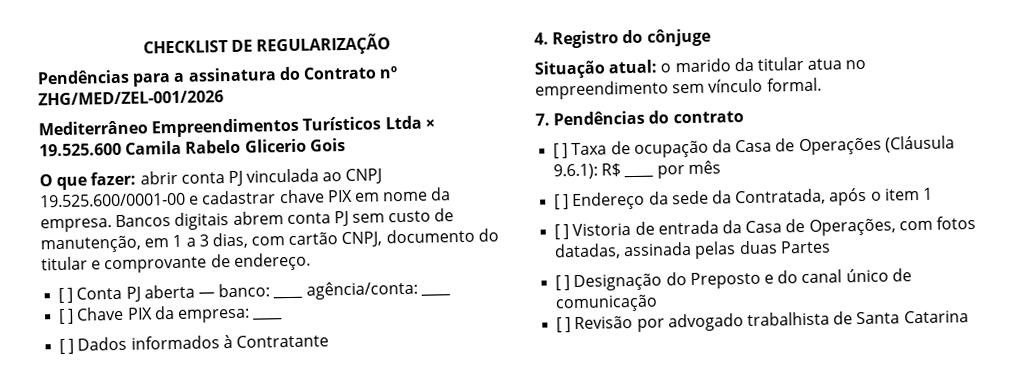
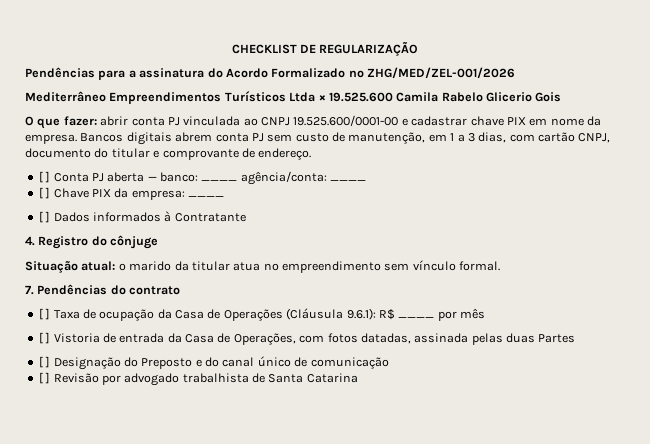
- Pendências para a assinatura do Contrato nº ZHG/MED/ZEL-001/2026
+ Pendências para a assinatura do Acordo Formalizado nº ZHG/MED/ZEL-001/2026
- [ ] Endereço da sede da Contratada, após o item 1

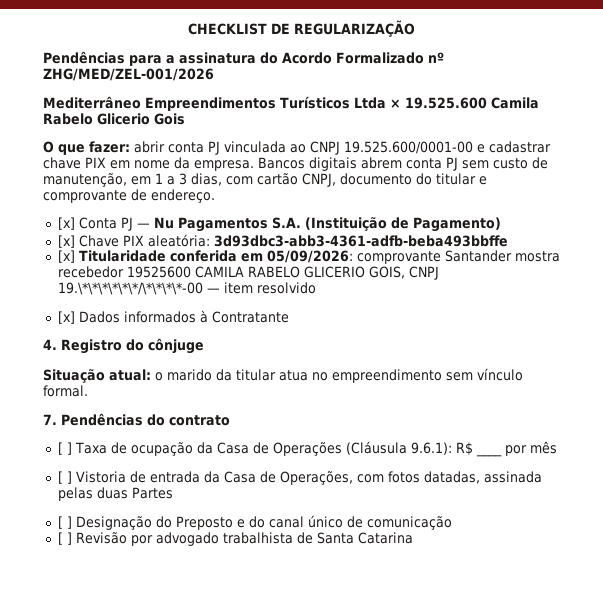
- [ ] Conta PJ aberta — banco: ____ agência/conta: ____
- [ ] Chave PIX da empresa: ____
- [ ] Dados informados à Contratante
+ [x] Conta PJ — Nu Pagamentos S.A. (Instituição de Pagamento)
+ [x] Chave PIX aleatória: 3d93dbc3-abb3-4361-adfb-beba493bbffe
+ [x] Titularidade conferida em 05/09/2026: comprovante Santander mostra recebedor 19525600 CAMILA RABELO GLICERIO GOIS, CNPJ 19.\*\*\*\*\*\*/\*\*\*\*-00 — item resolvido
+ [x] Dados informados à Contratante

